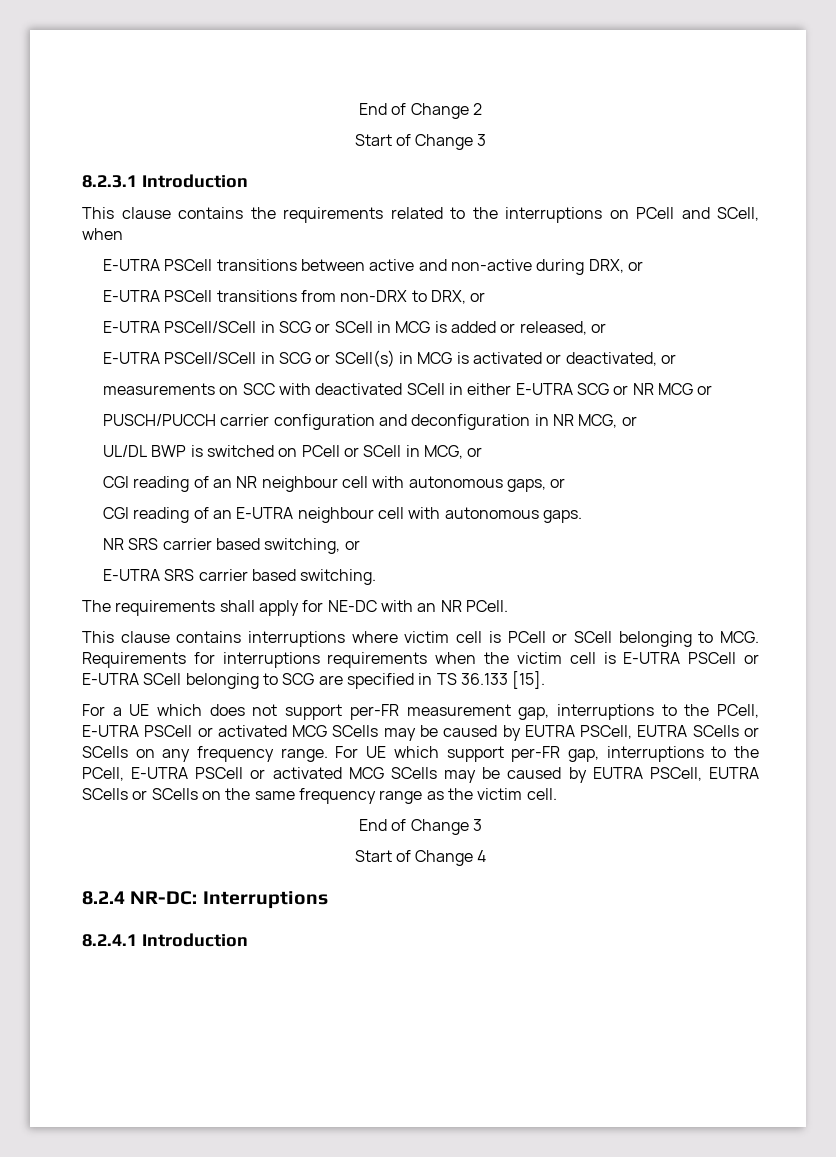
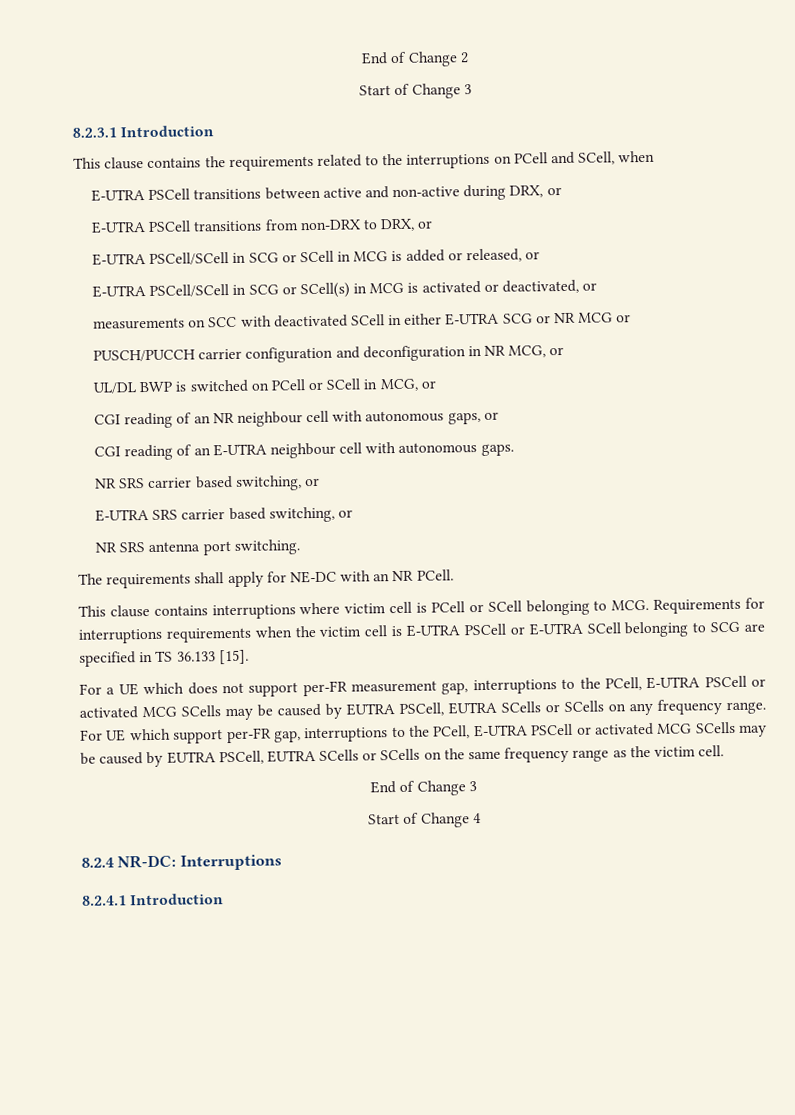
- E-UTRA SRS carrier based switching.
+ E-UTRA SRS carrier based switching, or
+ NR SRS antenna port switching.

